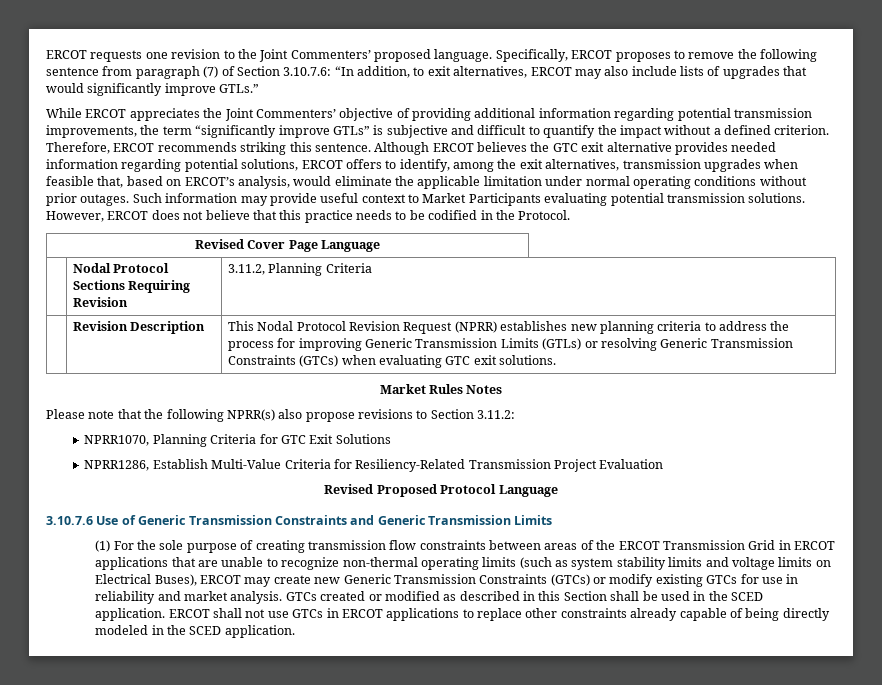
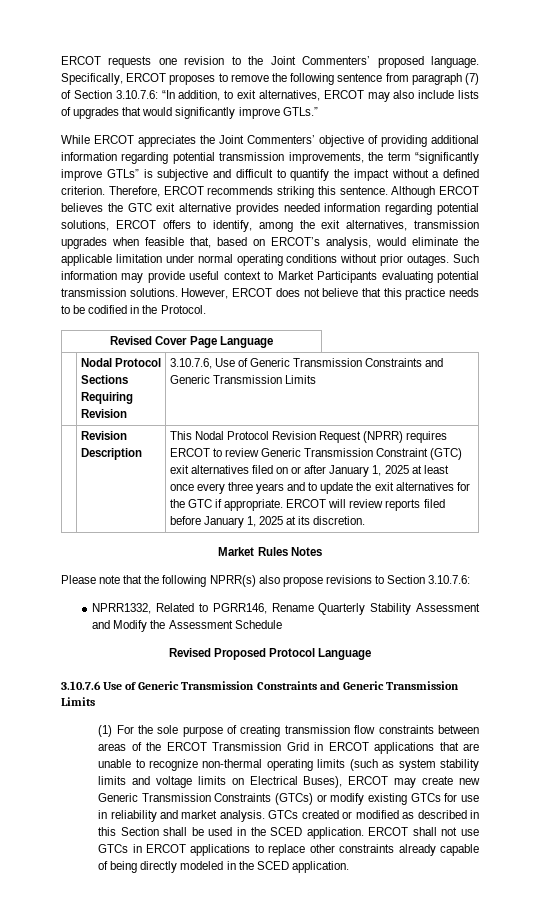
- | Nodal Protocol Sections Requiring Revision | 3.11.2, Planning Criteria
+ | Nodal Protocol Sections Requiring Revision | 3.10.7.6, Use of Generic Transmission Constraints and Generic Transmission Limits
- This Nodal Protocol Revision Request (NPRR) establishes new planning criteria to address the process for improving Generic Transmission Limits (GTLs) or resolving Generic Transmission Constraints (GTCs) when evaluating GTC exit solutions.
+ This Nodal Protocol Revision Request (NPRR) requires ERCOT to review Generic Transmission Constraint (GTC) exit alternatives filed on or after January 1, 2025 at least once every three years and to update the exit alternatives for the GTC if appropriate. ERCOT will review reports filed before January 1, 2025 at its discretion.
- Please note that the following NPRR(s) also propose revisions to Section 3.11.2:
- NPRR1070, Planning Criteria for GTC Exit Solutions
- NPRR1286, Establish Multi-Value Criteria for Resiliency-Related Transmission Project Evaluation
+ Please note that the following NPRR(s) also propose revisions to Section 3.10.7.6:
+ NPRR1332, Related to PGRR146, Rename Quarterly Stability Assessment and Modify the Assessment Schedule

